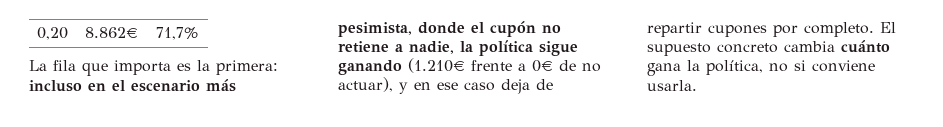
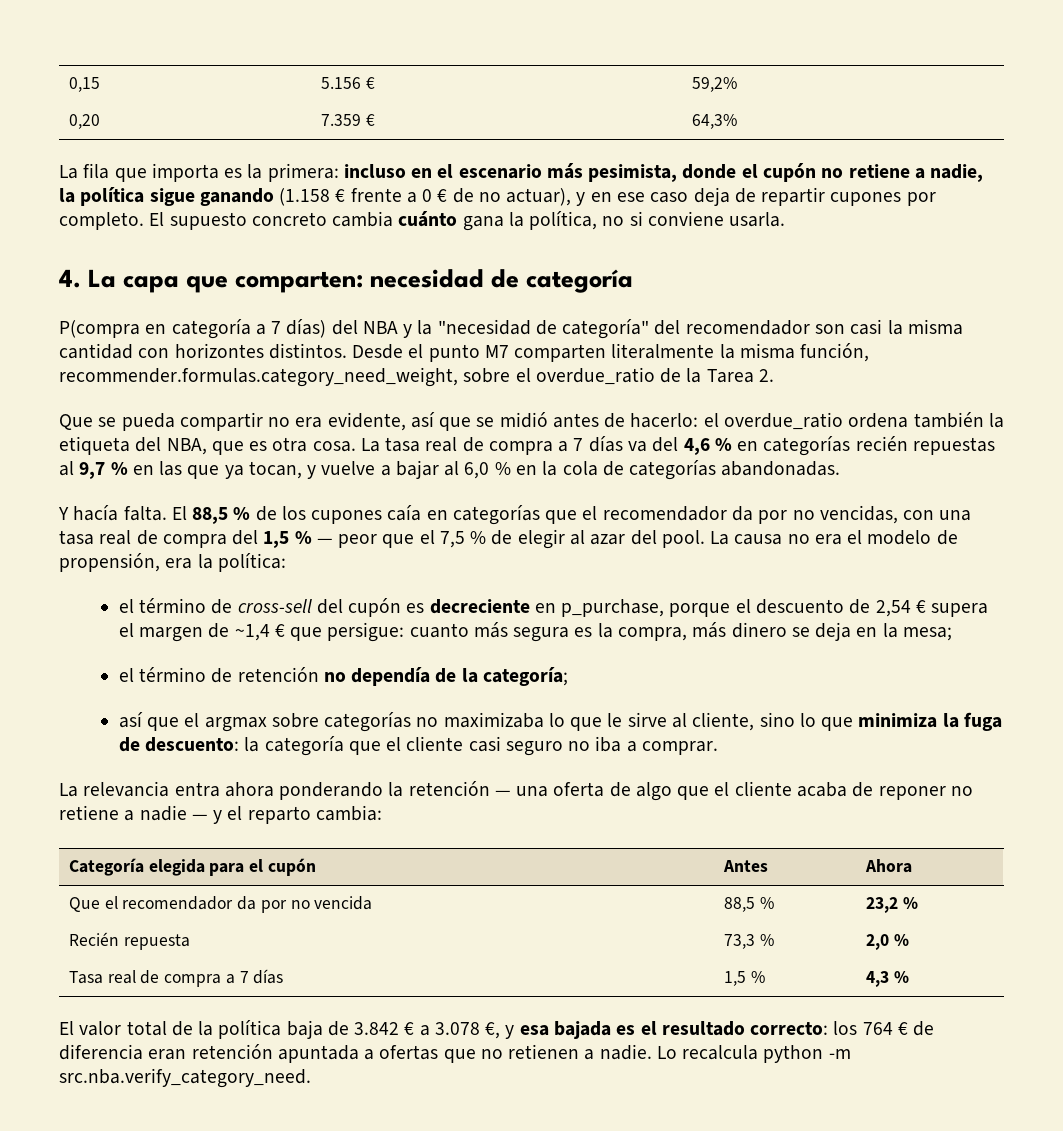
- 0,20 | 8.862€ | 71,7%
+ 0,15 | 5.156 € | 59,2%
+ 0,20 | 7.359 € | 64,3%
- La fila que importa es la primera: incluso en el escenario más pesimista, donde el cupón no retiene a nadie, la política sigue ganando (1.210€ frente a 0€ de no actuar), y en ese caso deja de repartir cupones por completo.
+ La fila que importa es la primera: incluso en el escenario más pesimista, donde el cupón no retiene a nadie, la política sigue ganando (1.158 € frente a 0 € de no actuar), y en ese caso deja de repartir cupones por completo.
+ 4. La capa que comparten: necesidad de categoría
+ P(compra en categoría a 7 días) del NBA y la "necesidad de categoría" del recomendador son casi la misma cantidad con horizontes distintos. Desde el punto M7 comparten literalmente la misma función, recommender.formulas.category_need_weight, sobre el overdue_ratio de la Tarea 2.
+ Que se pueda compartir no era evidente, así que se midió antes de hacerlo: el overdue_ratio ordena también la etiqueta del NBA, que es otra cosa. La tasa real de compra a 7 días va del 4,6 % en categorías recién repuestas al 9,7 % en las que ya tocan, y vuelve a bajar al 6,0 % en la cola de categorías abandonadas.
+ Y hacía falta. El 88,5 % de los cupones caía en categorías que el recomendador da por no vencidas, con una tasa real de compra del 1,5 % — peor que el 7,5 % de elegir al azar del pool. La causa no era el modelo de propensión, era la política:
+ el término de cross-sell del cupón es decreciente en p_purchase, porque el descuento de 2,54 € supera el margen de ~1,4 € que persigue: cuanto más segura es la compra, más dinero se deja en la mesa;
+ el término de retención no dependía de la categoría;
+ así que el argmax sobre categorías no maximizaba lo que le sirve al cliente, sino lo que minimiza la fuga de descuento: la categoría que el cliente casi seguro no iba a comprar.
+ La relevancia entra ahora ponderando la retención — una oferta de algo que el cliente acaba de reponer no retiene a nadie — y el reparto cambia:
+ Categoría elegida para el cupón | Antes | Ahora
+ Que el recomendador da por no vencida | 88,5 % | 23,2 %
+ Recién repuesta | 73,3 % | 2,0 %
+ Tasa real de compra a 7 días | 1,5 % | 4,3 %
+ El valor total de la política baja de 3.842 € a 3.078 €, y esa bajada es el resultado correcto: los 764 € de diferencia eran retención apuntada a ofertas que no retienen a nadie. Lo recalcula python -m src.nba.verify_category_need.

